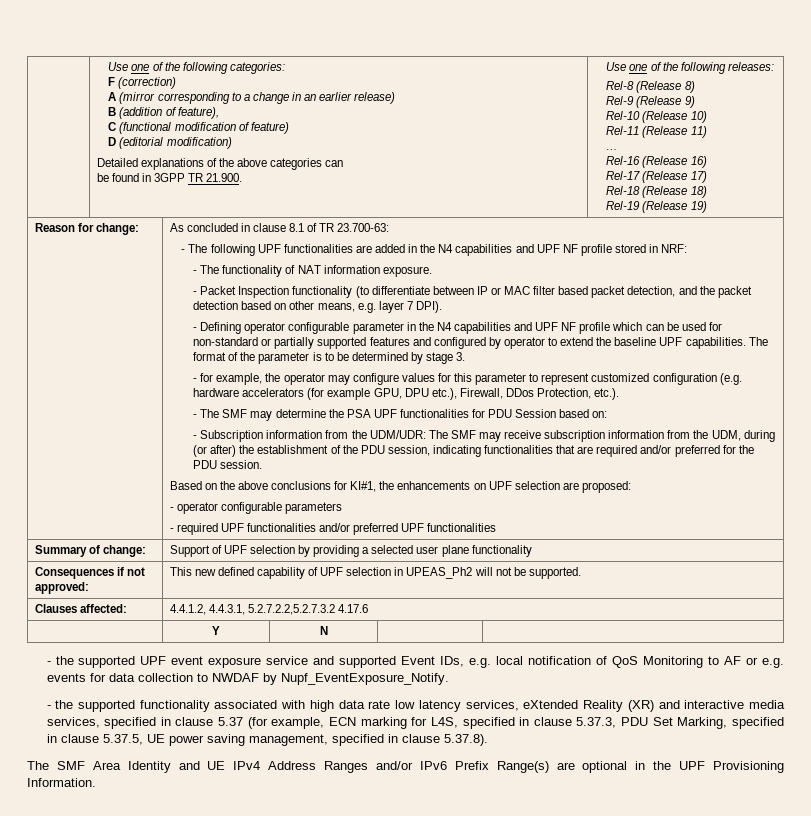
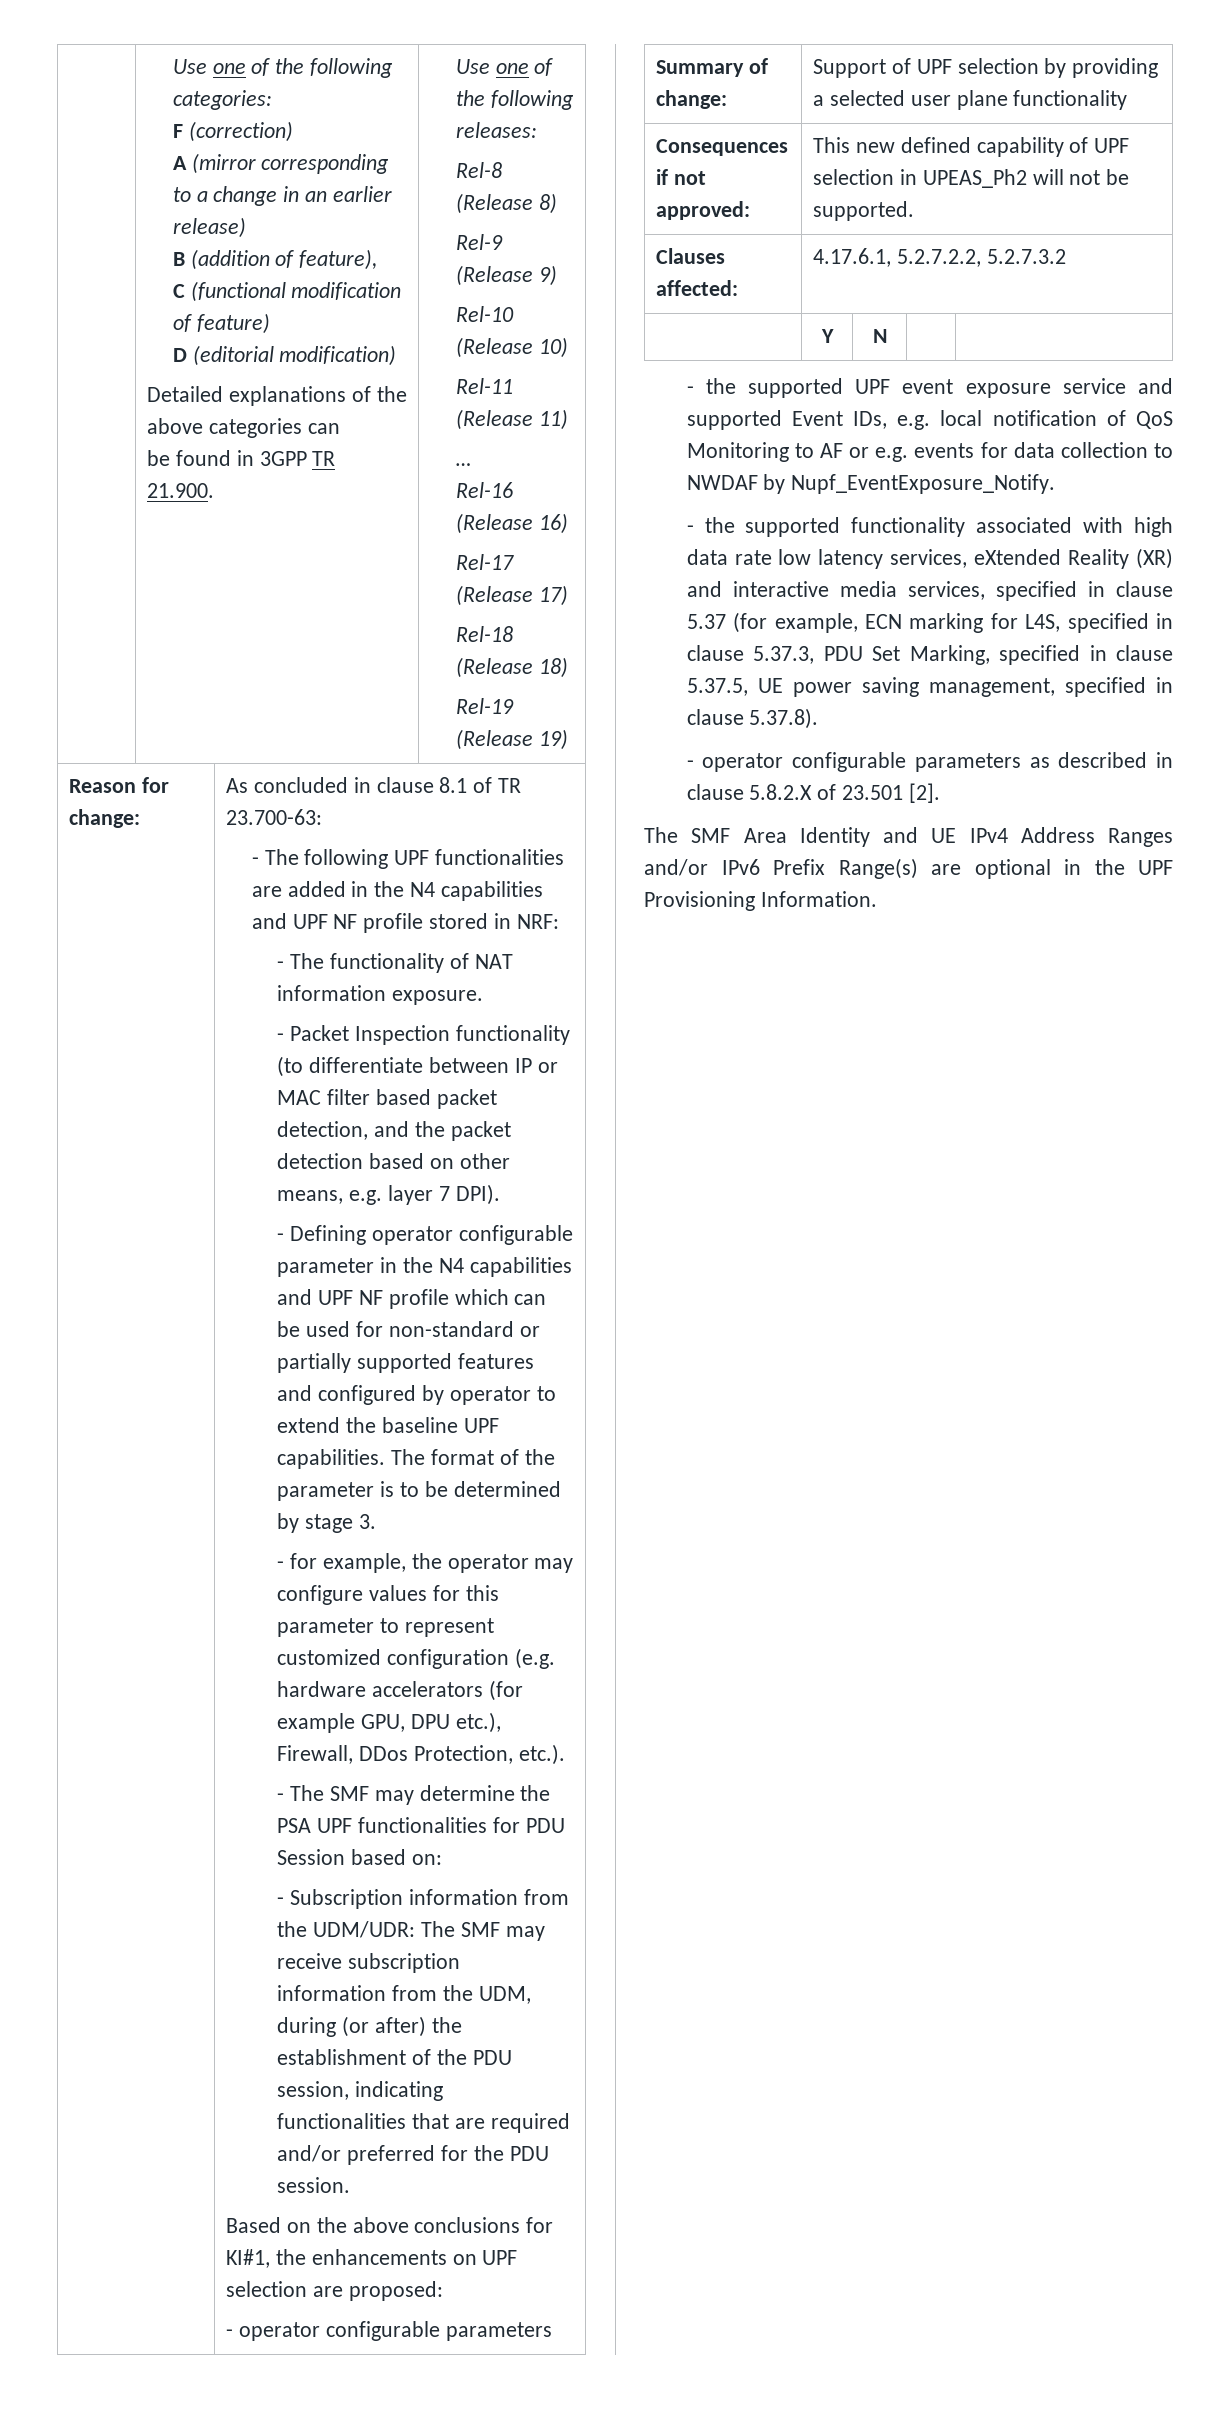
- - required UPF functionalities and/or preferred UPF functionalities
- Clauses affected: | 4.4.1.2, 4.4.3.1, 5.2.7.2.2,5.2.7.3.2 4.17.6
+ Clauses affected: | 4.17.6.1, 5.2.7.2.2, 5.2.7.3.2
+ - operator configurable parameters as described in clause 5.8.2.X of 23.501 [2].

